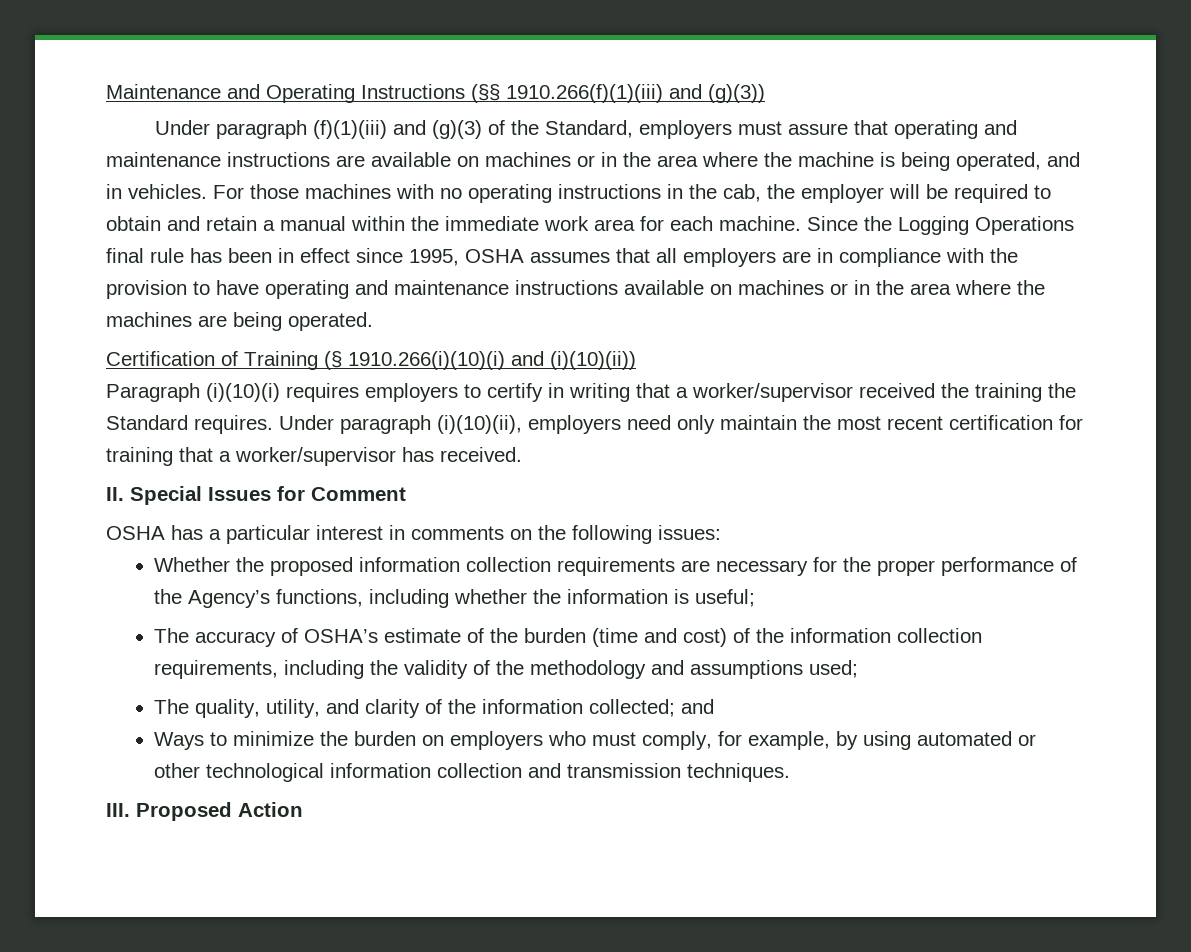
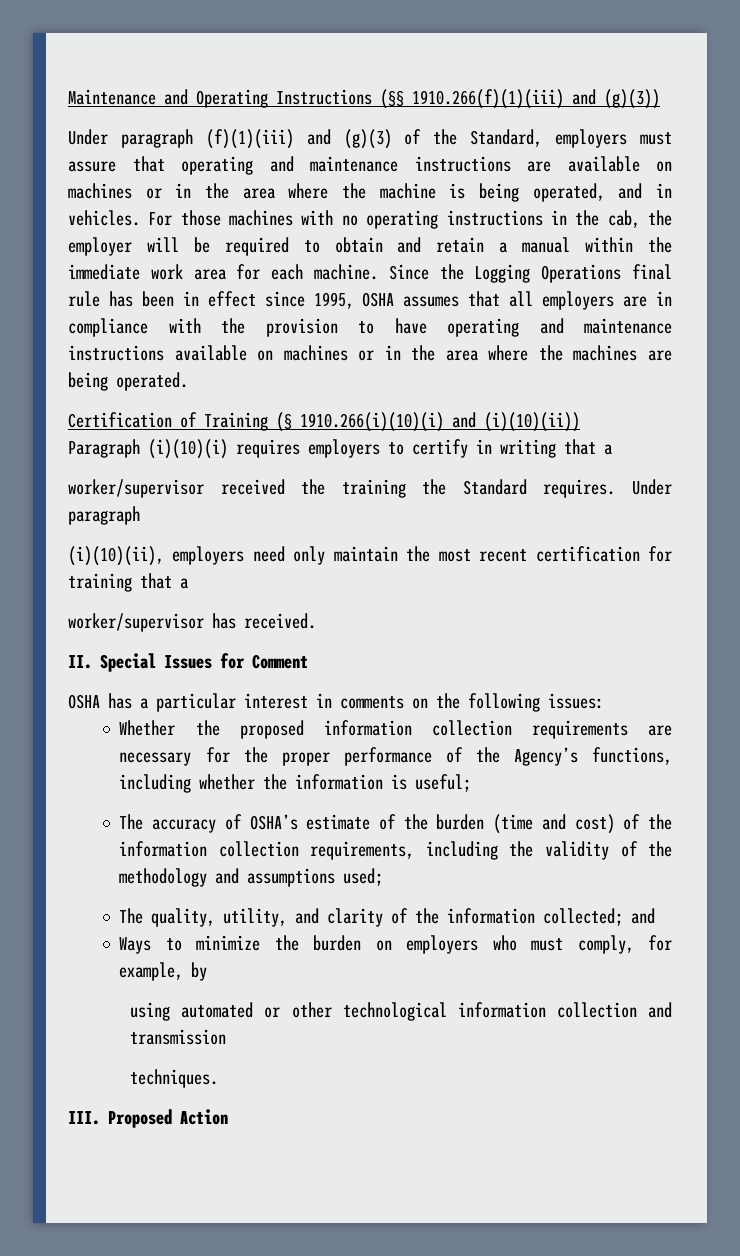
- Paragraph (i)(10)(i) requires employers to certify in writing that a worker/supervisor received the training the Standard requires. Under paragraph (i)(10)(ii), employers need only maintain the most recent certification for training that a worker/supervisor has received.
+ Paragraph (i)(10)(i) requires employers to certify in writing that a
+ worker/supervisor received the training the Standard requires. Under paragraph
+ (i)(10)(ii), employers need only maintain the most recent certification for training that a
+ worker/supervisor has received.
- Ways to minimize the burden on employers who must comply, for example, by using automated or other technological information collection and transmission techniques.
+ Ways to minimize the burden on employers who must comply, for example, by
+ using automated or other technological information collection and transmission
+ techniques.

